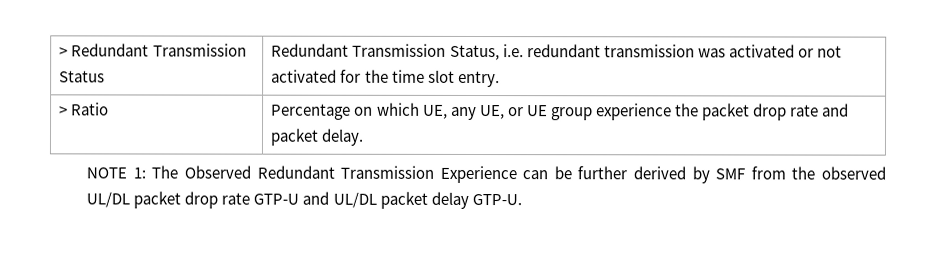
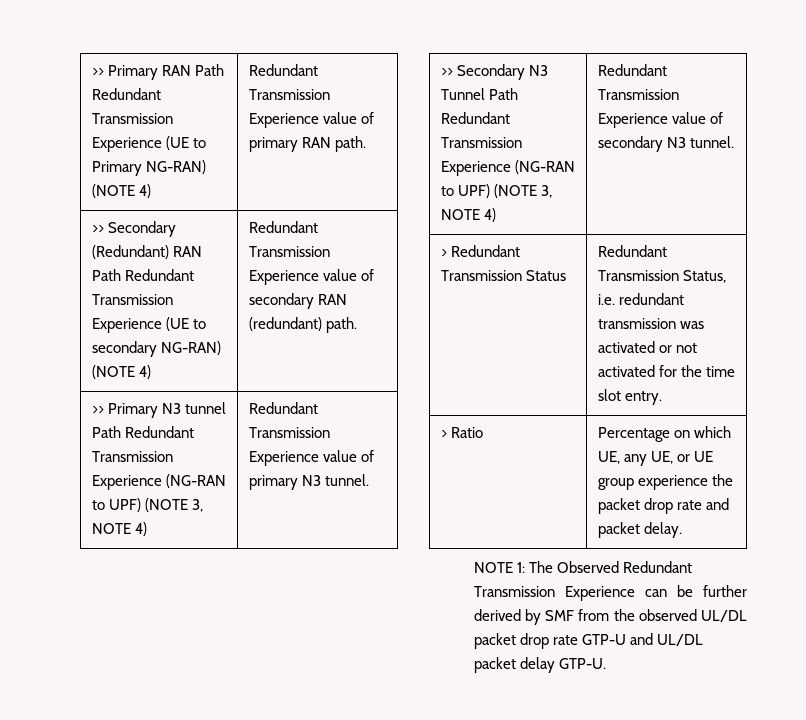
+ >> Primary RAN Path Redundant Transmission Experience (UE to Primary NG-RAN) (NOTE 4) | Redundant Transmission Experience value of primary RAN path.
+ >> Secondary (Redundant) RAN Path Redundant Transmission Experience (UE to secondary NG-RAN) (NOTE 4) | Redundant Transmission Experience value of secondary RAN (redundant) path.
+ >> Primary N3 tunnel Path Redundant Transmission Experience (NG-RAN to UPF) (NOTE 3, NOTE 4) | Redundant Transmission Experience value of primary N3 tunnel.
+ >> Secondary N3 Tunnel Path Redundant Transmission Experience (NG-RAN to UPF) (NOTE 3, NOTE 4) | Redundant Transmission Experience value of secondary N3 tunnel.

